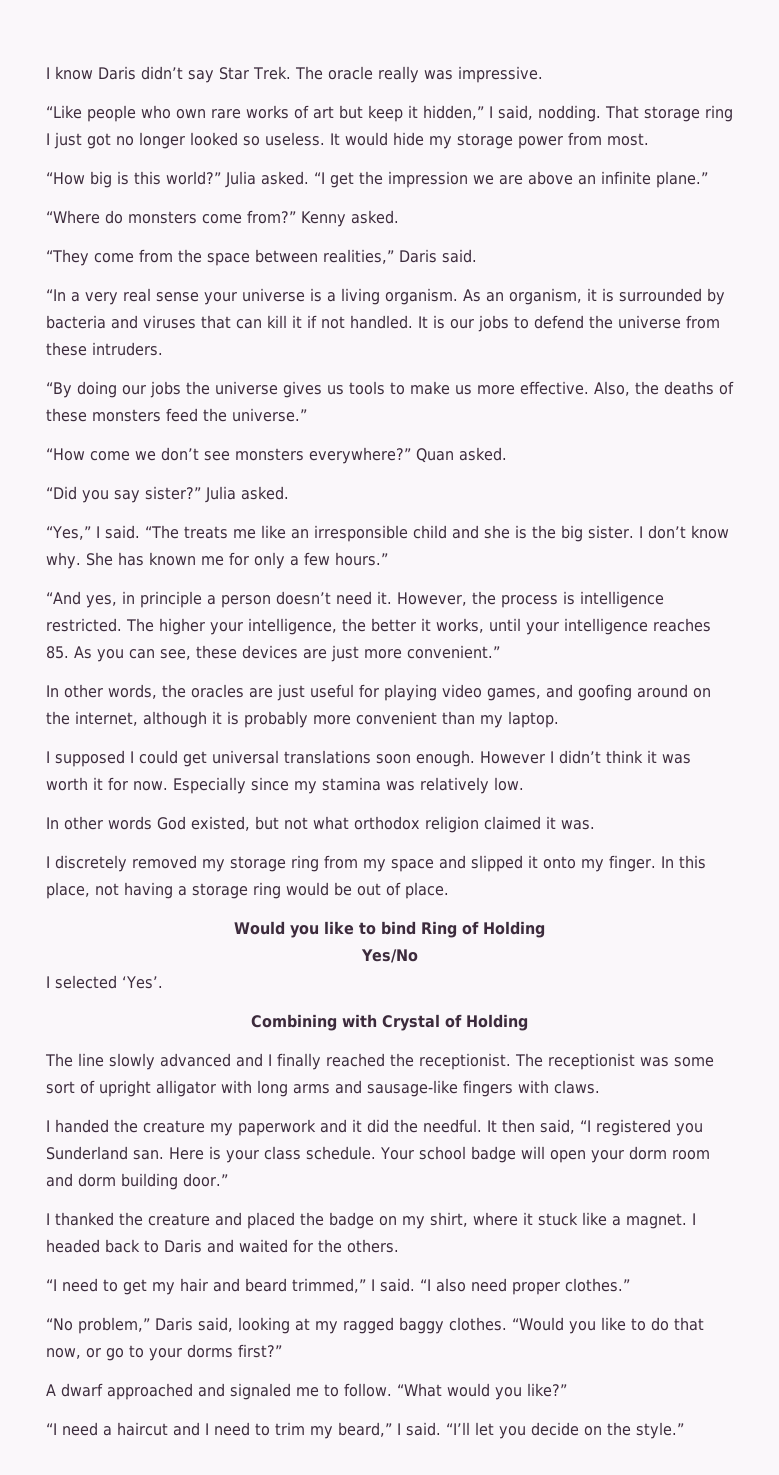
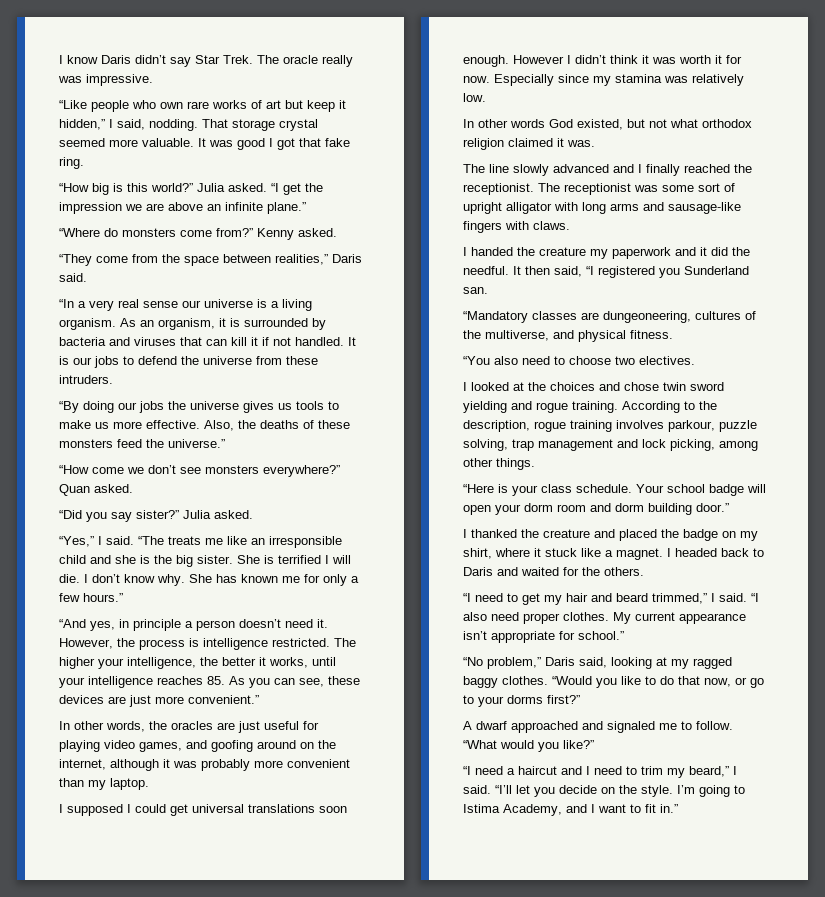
- That storage ring I just got no longer looked so useless. It would hide my storage power from most.
+ That storage crystal seemed more valuable. It was good I got that fake ring.
- “In a very real sense your universe is a living organism.
+ “In a very real sense our universe is a living organism.
+ She is terrified I will die.
- In other words, the oracles are just useful for playing video games, and goofing around on the internet, although it is probably more convenient than my laptop.
+ In other words, the oracles are just useful for playing video games, and goofing around on the internet, although it was probably more convenient than my laptop.
- I discretely removed my storage ring from my space and slipped it onto my finger. In this place, not having a storage ring would be out of place.
- Would you like to bind Ring of Holding
- Yes/No
- I selected ‘Yes’.
- Combining with Crystal of Holding
- It then said, “I registered you Sunderland san. Here is your class schedule.
+ It then said, “I registered you Sunderland san.
+ “Mandatory classes are dungeoneering, cultures of the multiverse, and physical fitness.
+ “You also need to choose two electives.
+ I looked at the choices and chose twin sword yielding and rogue training. According to the description, rogue training involves parkour, puzzle solving, trap management and lock picking, among other things.
+ “Here is your class schedule.
- “I also need proper clothes.”
+ “I also need proper clothes. My current appearance isn’t appropriate for school.”
- “I’ll let you decide on the style.”
+ “I’ll let you decide on the style. I’m going to Istima Academy, and I want to fit in.”

